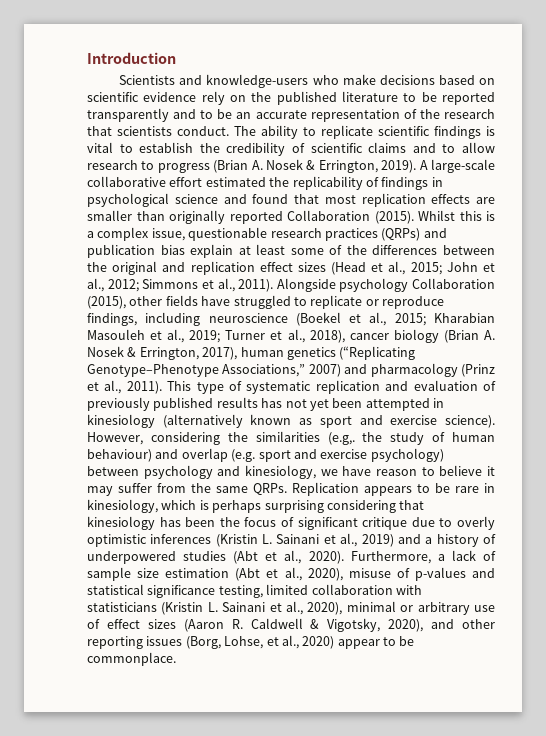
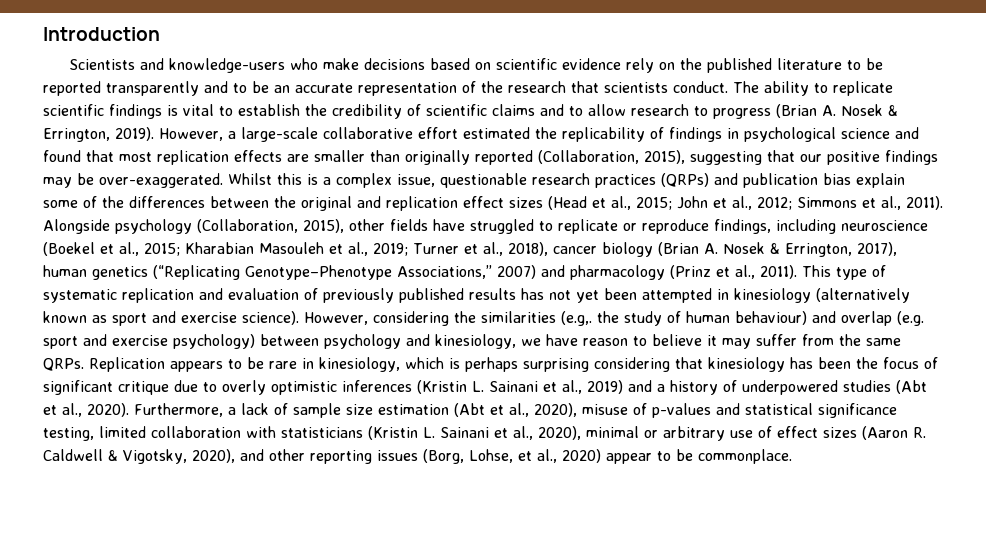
- A large-scale collaborative effort estimated the replicability of findings in psychological science and found that most replication effects are smaller than originally reported Collaboration (2015).
+ However, a large-scale collaborative effort estimated the replicability of findings in psychological science and found that most replication effects are smaller than originally reported (Collaboration, 2015), suggesting that our positive findings may be over-exaggerated.
- Whilst this is a complex issue, questionable research practices (QRPs) and publication bias explain at least some of the differences between the original and replication effect sizes (Head et al., 2015; John et al., 2012; Simmons et al., 2011).
+ Whilst this is a complex issue, questionable research practices (QRPs) and publication bias explain some of the differences between the original and replication effect sizes (Head et al., 2015; John et al., 2012; Simmons et al., 2011).
- Alongside psychology Collaboration (2015), other fields have struggled to replicate or reproduce findings, including neuroscience (Boekel et al., 2015; Kharabian Masouleh et al., 2019; Turner et al., 2018), cancer biology (Brian A. Nosek & Errington, 2017), human genetics (“Replicating Genotype–Phenotype Associations,” 2007) and pharmacology (Prinz et al., 2011).
+ Alongside psychology (Collaboration, 2015), other fields have struggled to replicate or reproduce findings, including neuroscience (Boekel et al., 2015; Kharabian Masouleh et al., 2019; Turner et al., 2018), cancer biology (Brian A. Nosek & Errington, 2017), human genetics (“Replicating Genotype–Phenotype Associations,” 2007) and pharmacology (Prinz et al., 2011).

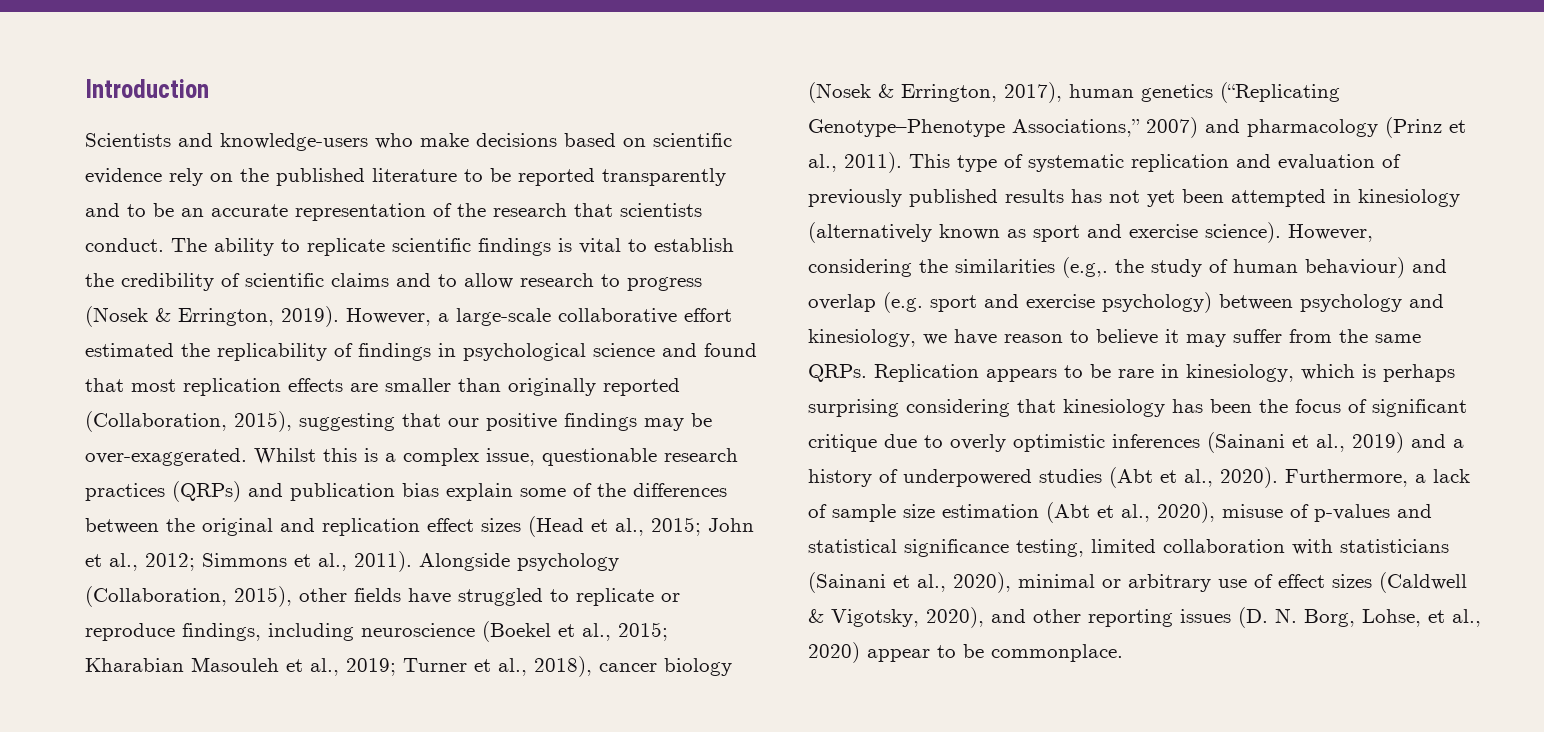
- The ability to replicate scientific findings is vital to establish the credibility of scientific claims and to allow research to progress (Brian A. Nosek & Errington, 2019).
+ The ability to replicate scientific findings is vital to establish the credibility of scientific claims and to allow research to progress (Nosek & Errington, 2019).
- Alongside psychology (Collaboration, 2015), other fields have struggled to replicate or reproduce findings, including neuroscience (Boekel et al., 2015; Kharabian Masouleh et al., 2019; Turner et al., 2018), cancer biology (Brian A. Nosek & Errington, 2017), human genetics (“Replicating Genotype–Phenotype Associations,” 2007) and pharmacology (Prinz et al., 2011).
+ Alongside psychology (Collaboration, 2015), other fields have struggled to replicate or reproduce findings, including neuroscience (Boekel et al., 2015; Kharabian Masouleh et al., 2019; Turner et al., 2018), cancer biology (Nosek & Errington, 2017), human genetics (“Replicating Genotype–Phenotype Associations,” 2007) and pharmacology (Prinz et al., 2011).
- Replication appears to be rare in kinesiology, which is perhaps surprising considering that kinesiology has been the focus of significant critique due to overly optimistic inferences (Kristin L. Sainani et al., 2019) and a history of underpowered studies (Abt et al., 2020).
+ Replication appears to be rare in kinesiology, which is perhaps surprising considering that kinesiology has been the focus of significant critique due to overly optimistic inferences (Sainani et al., 2019) and a history of underpowered studies (Abt et al., 2020).
- Furthermore, a lack of sample size estimation (Abt et al., 2020), misuse of p-values and statistical significance testing, limited collaboration with statisticians (Kristin L. Sainani et al., 2020), minimal or arbitrary use of effect sizes (Aaron R. Caldwell & Vigotsky, 2020), and other reporting issues (Borg, Lohse, et al., 2020) appear to be commonplace.
+ Furthermore, a lack of sample size estimation (Abt et al., 2020), misuse of p-values and statistical significance testing, limited collaboration with statisticians (Sainani et al., 2020), minimal or arbitrary use of effect sizes (Caldwell & Vigotsky, 2020), and other reporting issues (D. N. Borg, Lohse, et al., 2020) appear to be commonplace.

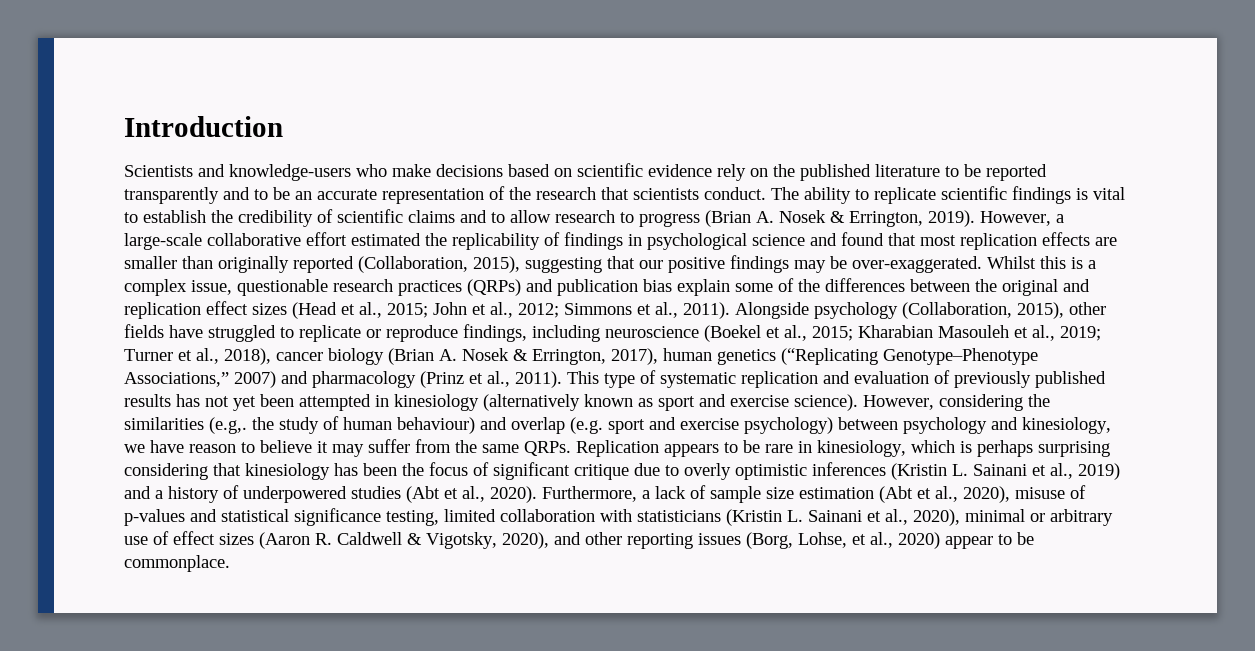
- The ability to replicate scientific findings is vital to establish the credibility of scientific claims and to allow research to progress (Nosek & Errington, 2019).
+ The ability to replicate scientific findings is vital to establish the credibility of scientific claims and to allow research to progress (Brian A. Nosek & Errington, 2019).
- Alongside psychology (Collaboration, 2015), other fields have struggled to replicate or reproduce findings, including neuroscience (Boekel et al., 2015; Kharabian Masouleh et al., 2019; Turner et al., 2018), cancer biology (Nosek & Errington, 2017), human genetics (“Replicating Genotype–Phenotype Associations,” 2007) and pharmacology (Prinz et al., 2011).
+ Alongside psychology (Collaboration, 2015), other fields have struggled to replicate or reproduce findings, including neuroscience (Boekel et al., 2015; Kharabian Masouleh et al., 2019; Turner et al., 2018), cancer biology (Brian A. Nosek & Errington, 2017), human genetics (“Replicating Genotype–Phenotype Associations,” 2007) and pharmacology (Prinz et al., 2011).
- Replication appears to be rare in kinesiology, which is perhaps surprising considering that kinesiology has been the focus of significant critique due to overly optimistic inferences (Sainani et al., 2019) and a history of underpowered studies (Abt et al., 2020).
+ Replication appears to be rare in kinesiology, which is perhaps surprising considering that kinesiology has been the focus of significant critique due to overly optimistic inferences (Kristin L. Sainani et al., 2019) and a history of underpowered studies (Abt et al., 2020).
- Furthermore, a lack of sample size estimation (Abt et al., 2020), misuse of p-values and statistical significance testing, limited collaboration with statisticians (Sainani et al., 2020), minimal or arbitrary use of effect sizes (Caldwell & Vigotsky, 2020), and other reporting issues (D. N. Borg, Lohse, et al., 2020) appear to be commonplace.
+ Furthermore, a lack of sample size estimation (Abt et al., 2020), misuse of p-values and statistical significance testing, limited collaboration with statisticians (Kristin L. Sainani et al., 2020), minimal or arbitrary use of effect sizes (Aaron R. Caldwell & Vigotsky, 2020), and other reporting issues (Borg, Lohse, et al., 2020) appear to be commonplace.

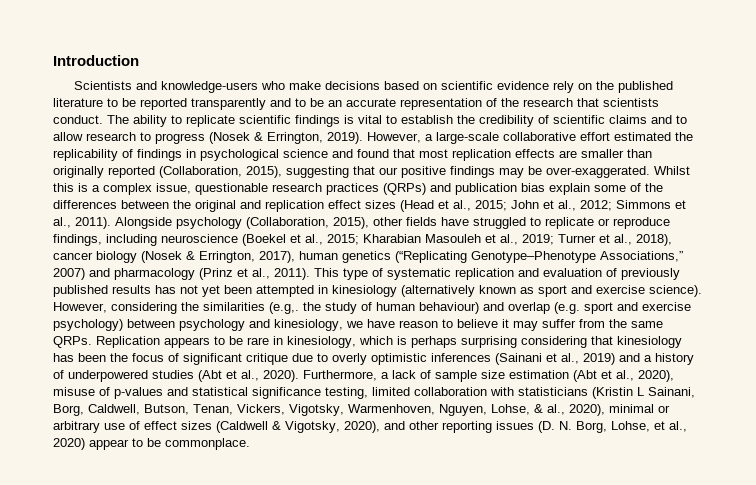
- The ability to replicate scientific findings is vital to establish the credibility of scientific claims and to allow research to progress (Brian A. Nosek & Errington, 2019).
+ The ability to replicate scientific findings is vital to establish the credibility of scientific claims and to allow research to progress (Nosek & Errington, 2019).
- Alongside psychology (Collaboration, 2015), other fields have struggled to replicate or reproduce findings, including neuroscience (Boekel et al., 2015; Kharabian Masouleh et al., 2019; Turner et al., 2018), cancer biology (Brian A. Nosek & Errington, 2017), human genetics (“Replicating Genotype–Phenotype Associations,” 2007) and pharmacology (Prinz et al., 2011).
+ Alongside psychology (Collaboration, 2015), other fields have struggled to replicate or reproduce findings, including neuroscience (Boekel et al., 2015; Kharabian Masouleh et al., 2019; Turner et al., 2018), cancer biology (Nosek & Errington, 2017), human genetics (“Replicating Genotype–Phenotype Associations,” 2007) and pharmacology (Prinz et al., 2011).
- Replication appears to be rare in kinesiology, which is perhaps surprising considering that kinesiology has been the focus of significant critique due to overly optimistic inferences (Kristin L. Sainani et al., 2019) and a history of underpowered studies (Abt et al., 2020).
+ Replication appears to be rare in kinesiology, which is perhaps surprising considering that kinesiology has been the focus of significant critique due to overly optimistic inferences (Sainani et al., 2019) and a history of underpowered studies (Abt et al., 2020).
- Furthermore, a lack of sample size estimation (Abt et al., 2020), misuse of p-values and statistical significance testing, limited collaboration with statisticians (Kristin L. Sainani et al., 2020), minimal or arbitrary use of effect sizes (Aaron R. Caldwell & Vigotsky, 2020), and other reporting issues (Borg, Lohse, et al., 2020) appear to be commonplace.
+ Furthermore, a lack of sample size estimation (Abt et al., 2020), misuse of p-values and statistical significance testing, limited collaboration with statisticians (Kristin L Sainani, Borg, Caldwell, Butson, Tenan, Vickers, Vigotsky, Warmenhoven, Nguyen, Lohse, & al., 2020), minimal or arbitrary use of effect sizes (Caldwell & Vigotsky, 2020), and other reporting issues (D. N. Borg, Lohse, et al., 2020) appear to be commonplace.

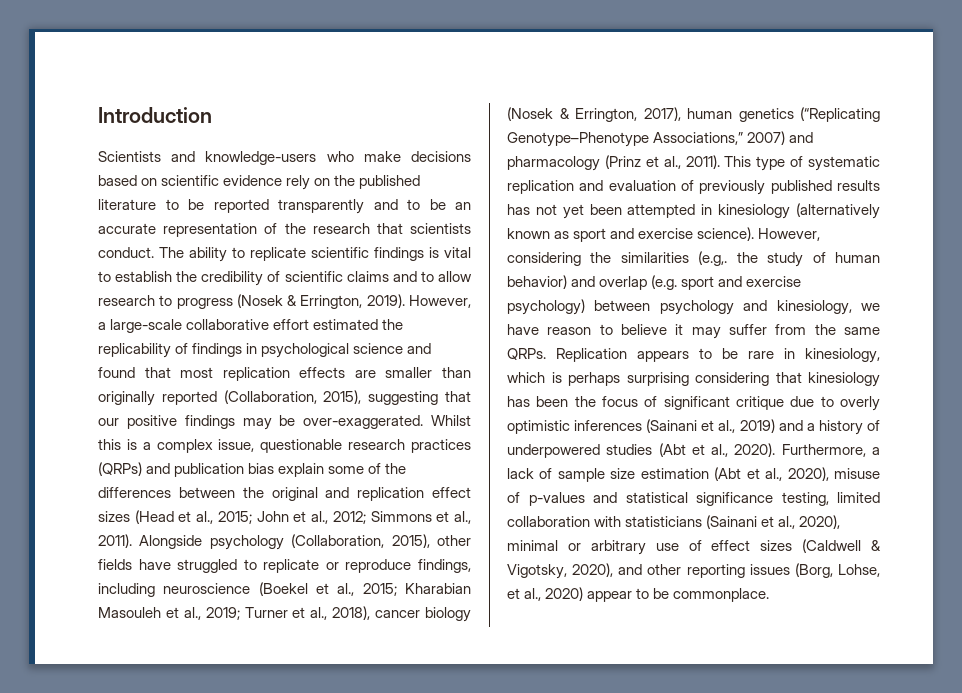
- However, considering the similarities (e.g,. the study of human behaviour) and overlap (e.g. sport and exercise psychology) between psychology and kinesiology, we have reason to believe it may suffer from the same QRPs.
+ However, considering the similarities (e.g,. the study of human behavior) and overlap (e.g. sport and exercise psychology) between psychology and kinesiology, we have reason to believe it may suffer from the same QRPs.
- Furthermore, a lack of sample size estimation (Abt et al., 2020), misuse of p-values and statistical significance testing, limited collaboration with statisticians (Kristin L Sainani, Borg, Caldwell, Butson, Tenan, Vickers, Vigotsky, Warmenhoven, Nguyen, Lohse, & al., 2020), minimal or arbitrary use of effect sizes (Caldwell & Vigotsky, 2020), and other reporting issues (D. N. Borg, Lohse, et al., 2020) appear to be commonplace.
+ Furthermore, a lack of sample size estimation (Abt et al., 2020), misuse of p-values and statistical significance testing, limited collaboration with statisticians (Sainani et al., 2020), minimal or arbitrary use of effect sizes (Caldwell & Vigotsky, 2020), and other reporting issues (Borg, Lohse, et al., 2020) appear to be commonplace.

